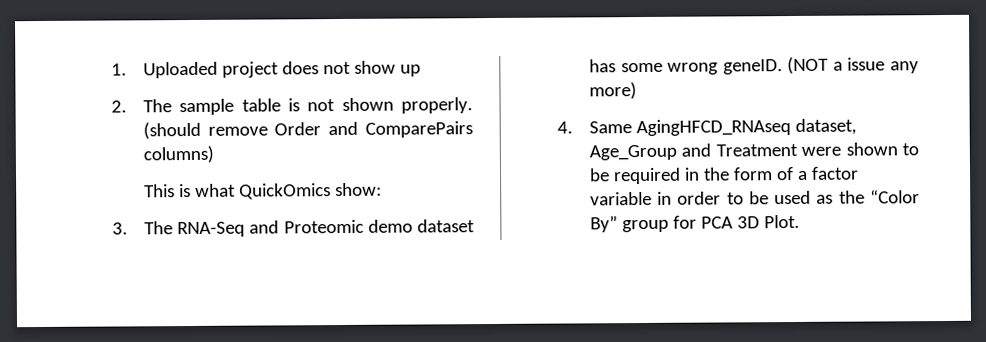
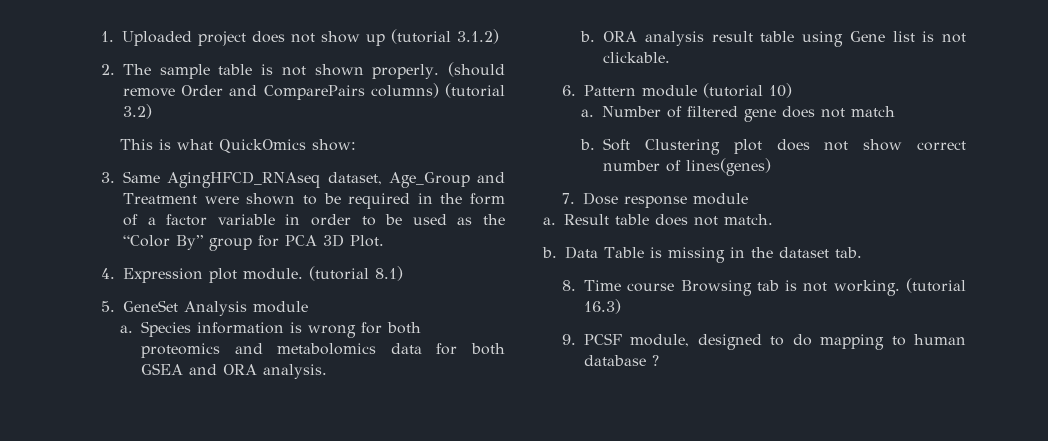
- 1. Uploaded project does not show up
+ 1. Uploaded project does not show up (tutorial 3.1.2)
- (should remove Order and ComparePairs columns)
+ (should remove Order and ComparePairs columns) (tutorial 3.2)
- 3. The RNA-Seq and Proteomic demo dataset has some wrong geneID. (NOT a issue any more)
- 4. Same AgingHFCD_RNAseq dataset, Age_Group and Treatment were shown to be required in the form of a factor variable in order to be used as the “Color By” group for PCA 3D Plot.
+ 3. Same AgingHFCD_RNAseq dataset, Age_Group and Treatment were shown to be required in the form of a factor variable in order to be used as the “Color By” group for PCA 3D Plot.
+ 4. Expression plot module. (tutorial 8.1)
+ 5. GeneSet Analysis module
+ a. Species information is wrong for both proteomics and metabolomics data for both GSEA and ORA analysis.
+ b. ORA analysis result table using Gene list is not clickable.
+ 6. Pattern module (tutorial 10)
+ a. Number of filtered gene does not match
+ b. Soft Clustering plot does not show correct number of lines(genes)
+ 7. Dose response module
+ a. Result table does not match.
+ b. Data Table is missing in the dataset tab.
+ 8. Time course Browsing tab is not working. (tutorial 16.3)
+ 9. PCSF module, designed to do mapping to human database ?

